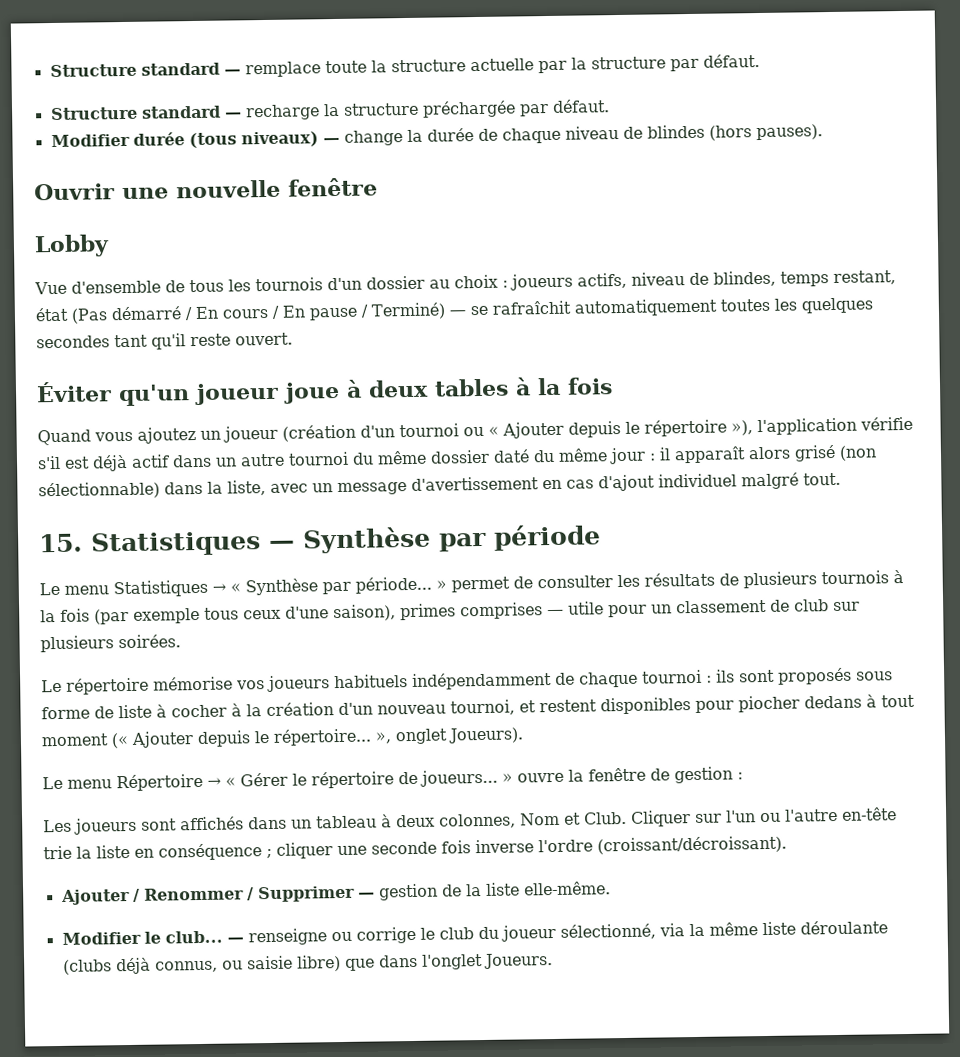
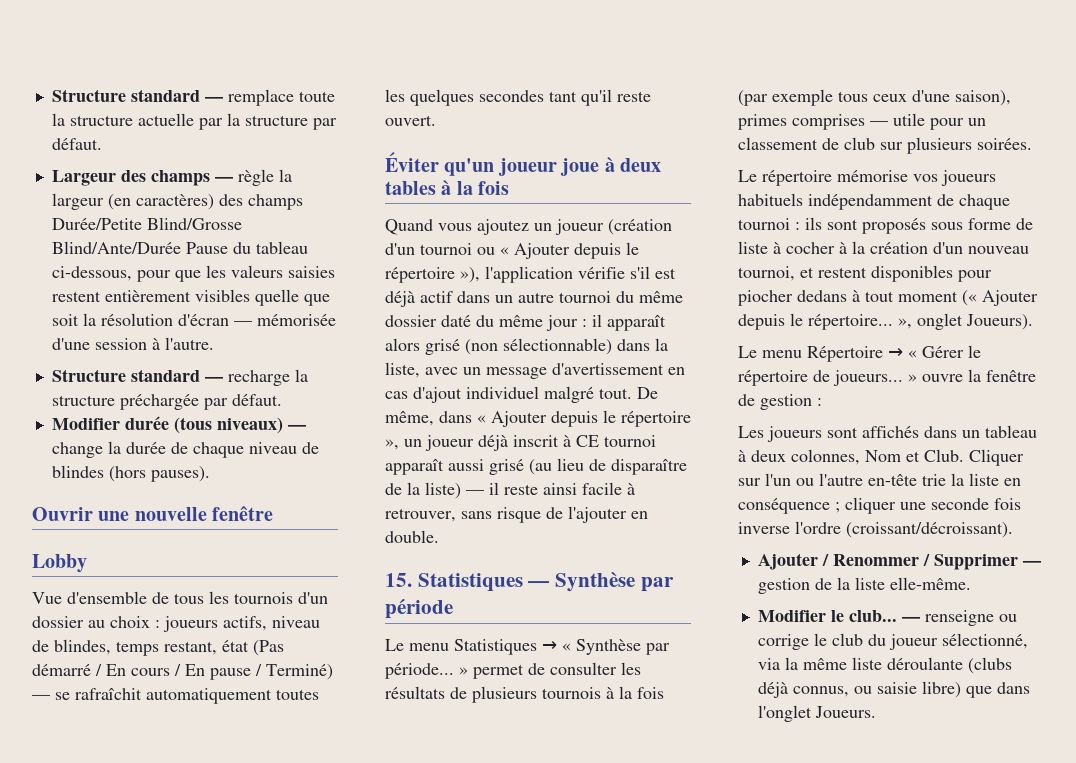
+ Largeur des champs — règle la largeur (en caractères) des champs Durée/Petite Blind/Grosse Blind/Ante/Durée Pause du tableau ci-dessous, pour que les valeurs saisies restent entièrement visibles quelle que soit la résolution d'écran — mémorisée d'une session à l'autre.
+ De même, dans « Ajouter depuis le répertoire », un joueur déjà inscrit à CE tournoi apparaît aussi grisé (au lieu de disparaître de la liste) — il reste ainsi facile à retrouver, sans risque de l'ajouter en double.

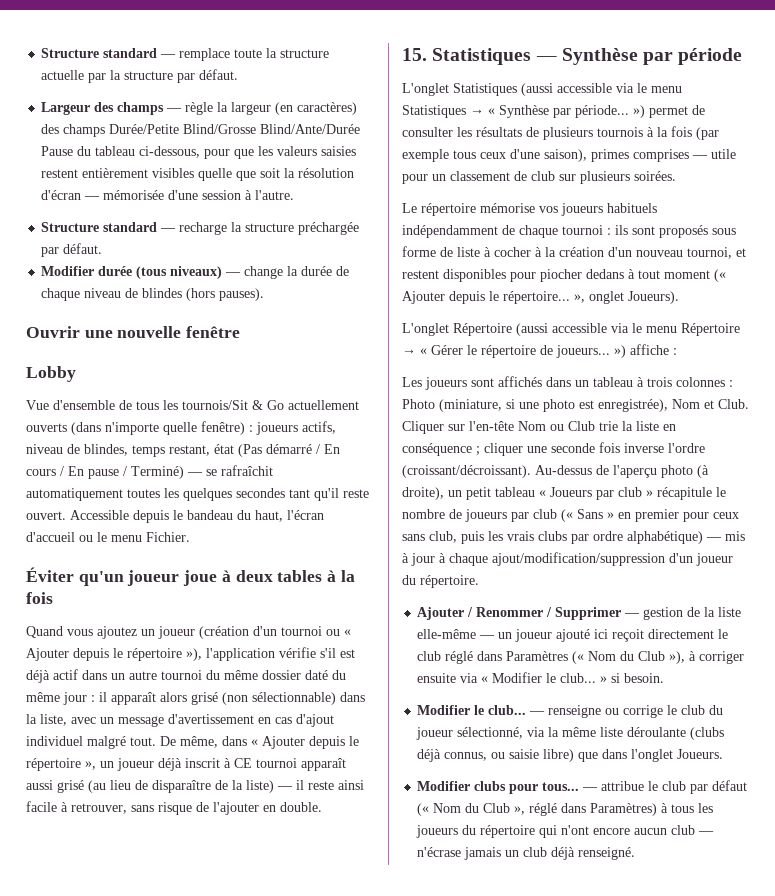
- Vue d'ensemble de tous les tournois d'un dossier au choix : joueurs actifs, niveau de blindes, temps restant, état (Pas démarré / En cours / En pause / Terminé) — se rafraîchit automatiquement toutes les quelques secondes tant qu'il reste ouvert.
+ Vue d'ensemble de tous les tournois/Sit & Go actuellement ouverts (dans n'importe quelle fenêtre) : joueurs actifs, niveau de blindes, temps restant, état (Pas démarré / En cours / En pause / Terminé) — se rafraîchit automatiquement toutes les quelques secondes tant qu'il reste ouvert. Accessible depuis le bandeau du haut, l'écran d'accueil ou le menu Fichier.
- Le menu Statistiques → « Synthèse par période... » permet de consulter les résultats de plusieurs tournois à la fois (par exemple tous ceux d'une saison), primes comprises — utile pour un classement de club sur plusieurs soirées.
+ L'onglet Statistiques (aussi accessible via le menu Statistiques → « Synthèse par période... ») permet de consulter les résultats de plusieurs tournois à la fois (par exemple tous ceux d'une saison), primes comprises — utile pour un classement de club sur plusieurs soirées.
- Le menu Répertoire → « Gérer le répertoire de joueurs... » ouvre la fenêtre de gestion :
+ L'onglet Répertoire (aussi accessible via le menu Répertoire → « Gérer le répertoire de joueurs... ») affiche :
- Les joueurs sont affichés dans un tableau à deux colonnes, Nom et Club.
+ Les joueurs sont affichés dans un tableau à trois colonnes : Photo (miniature, si une photo est enregistrée), Nom et Club.
- Cliquer sur l'un ou l'autre en-tête trie la liste en conséquence ; cliquer une seconde fois inverse l'ordre (croissant/décroissant).
+ Cliquer sur l'en-tête Nom ou Club trie la liste en conséquence ; cliquer une seconde fois inverse l'ordre (croissant/décroissant). Au-dessus de l'aperçu photo (à droite), un petit tableau « Joueurs par club » récapitule le nombre de joueurs par club (« Sans » en premier pour ceux sans club, puis les vrais clubs par ordre alphabétique) — mis à jour à chaque ajout/modification/suppression d'un joueur du répertoire.
- Ajouter / Renommer / Supprimer — gestion de la liste elle-même.
+ Ajouter / Renommer / Supprimer — gestion de la liste elle-même — un joueur ajouté ici reçoit directement le club réglé dans Paramètres (« Nom du Club »), à corriger ensuite via « Modifier le club... » si besoin.
+ Modifier clubs pour tous... — attribue le club par défaut (« Nom du Club », réglé dans Paramètres) à tous les joueurs du répertoire qui n'ont encore aucun club — n'écrase jamais un club déjà renseigné.

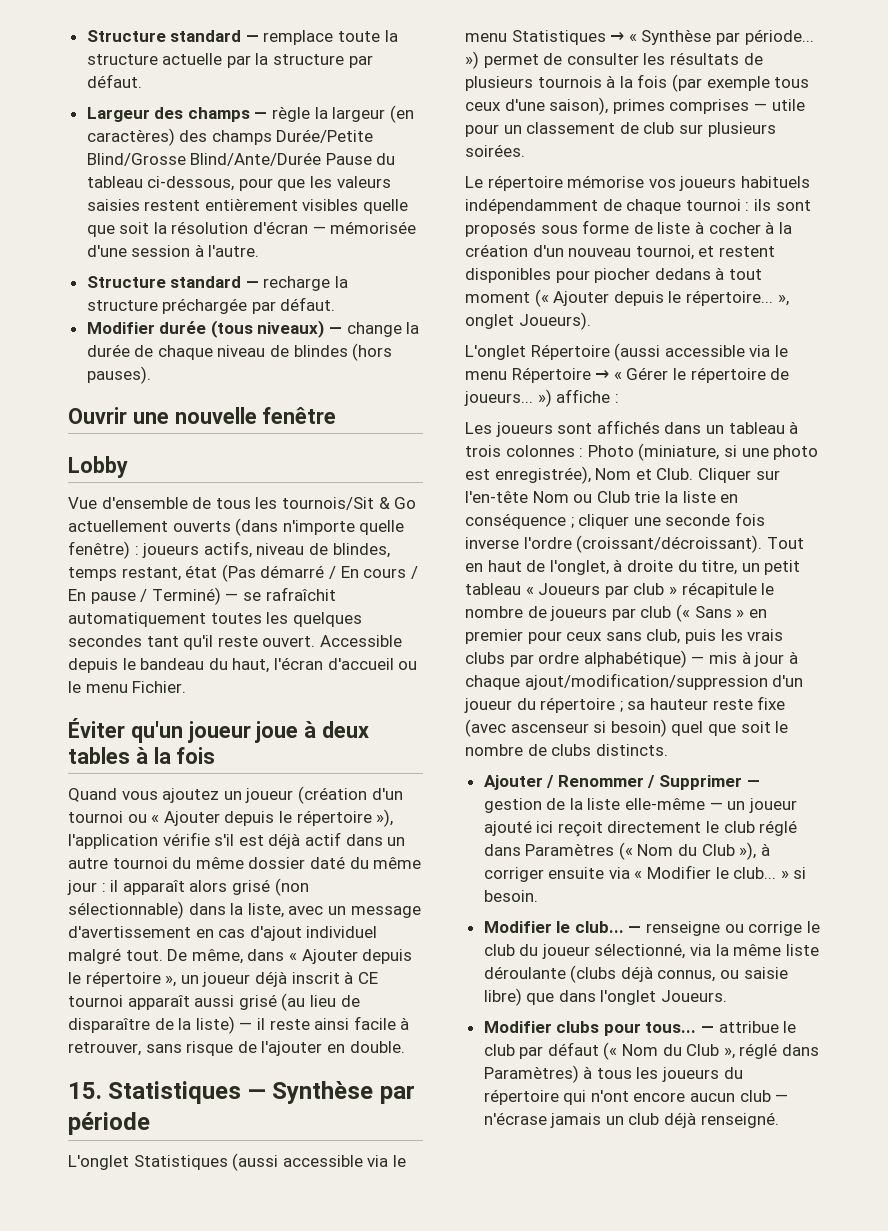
- Au-dessus de l'aperçu photo (à droite), un petit tableau « Joueurs par club » récapitule le nombre de joueurs par club (« Sans » en premier pour ceux sans club, puis les vrais clubs par ordre alphabétique) — mis à jour à chaque ajout/modification/suppression d'un joueur du répertoire.
+ Tout en haut de l'onglet, à droite du titre, un petit tableau « Joueurs par club » récapitule le nombre de joueurs par club (« Sans » en premier pour ceux sans club, puis les vrais clubs par ordre alphabétique) — mis à jour à chaque ajout/modification/suppression d'un joueur du répertoire ; sa hauteur reste fixe (avec ascenseur si besoin) quel que soit le nombre de clubs distincts.

